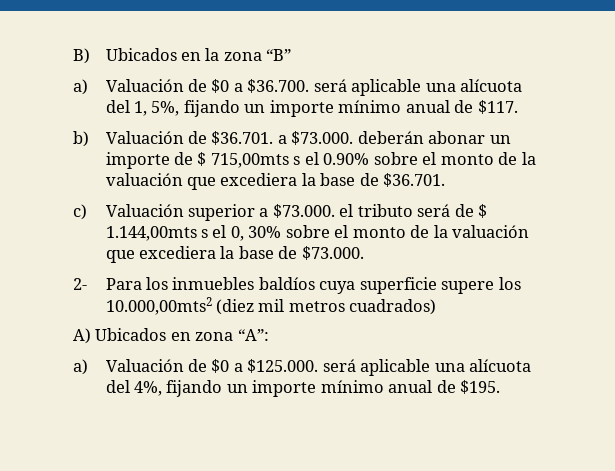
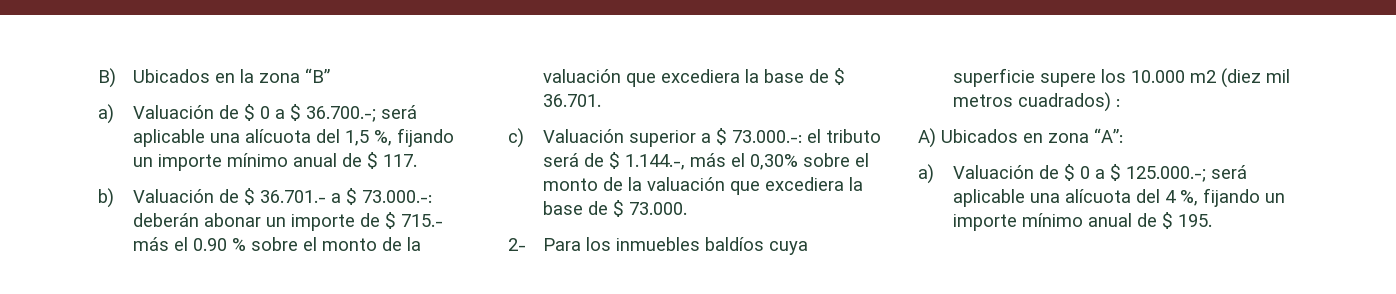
- a) Valuación de $0 a $36.700. será aplicable una alícuota del 1, 5%, fijando un importe mínimo anual de $117.
+ a) Valuación de $ 0 a $ 36.700.-; será aplicable una alícuota del 1,5 %, fijando un importe mínimo anual de $ 117.
- b) Valuación de $36.701. a $73.000. deberán abonar un importe de $ 715,00mts s el 0.90% sobre el monto de la valuación que excediera la base de $36.701.
+ b) Valuación de $ 36.701.- a $ 73.000.-: deberán abonar un importe de $ 715.- más el 0.90 % sobre el monto de la valuación que excediera la base de $ 36.701.
- c) Valuación superior a $73.000. el tributo será de $ 1.144,00mts s el 0, 30% sobre el monto de la valuación que excediera la base de $73.000.
+ c) Valuación superior a $ 73.000.-: el tributo será de $ 1.144.-, más el 0,30% sobre el monto de la valuación que excediera la base de $ 73.000.
- 2- Para los inmuebles baldíos cuya superficie supere los 10.000,00mts2 (diez mil metros cuadrados)
+ 2- Para los inmuebles baldíos cuya superficie supere los 10.000 m2 (diez mil metros cuadrados) :
- a) Valuación de $0 a $125.000. será aplicable una alícuota del 4%, fijando un importe mínimo anual de $195.
+ a) Valuación de $ 0 a $ 125.000.-; será aplicable una alícuota del 4 %, fijando un importe mínimo anual de $ 195.

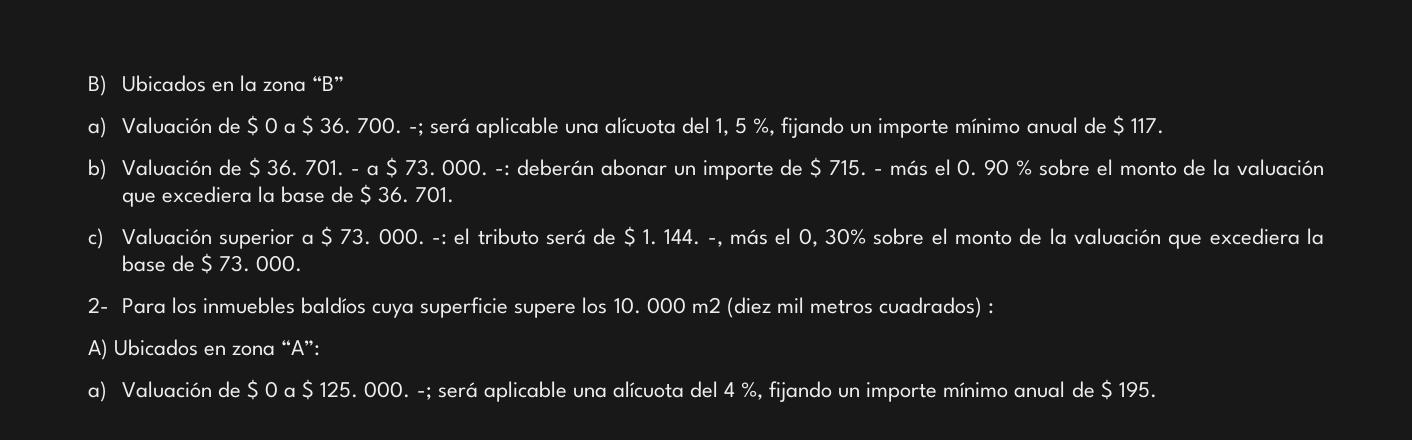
- a) Valuación de $ 0 a $ 36.700.-; será aplicable una alícuota del 1,5 %, fijando un importe mínimo anual de $ 117.
+ a) Valuación de $ 0 a $ 36. 700. -; será aplicable una alícuota del 1, 5 %, fijando un importe mínimo anual de $ 117.
- b) Valuación de $ 36.701.- a $ 73.000.-: deberán abonar un importe de $ 715.- más el 0.90 % sobre el monto de la valuación que excediera la base de $ 36.701.
+ b) Valuación de $ 36. 701. - a $ 73. 000. -: deberán abonar un importe de $ 715. - más el 0. 90 % sobre el monto de la valuación que excediera la base de $ 36. 701.
- c) Valuación superior a $ 73.000.-: el tributo será de $ 1.144.-, más el 0,30% sobre el monto de la valuación que excediera la base de $ 73.000.
+ c) Valuación superior a $ 73. 000. -: el tributo será de $ 1. 144. -, más el 0, 30% sobre el monto de la valuación que excediera la base de $ 73. 000.
- 2- Para los inmuebles baldíos cuya superficie supere los 10.000 m2 (diez mil metros cuadrados) :
+ 2- Para los inmuebles baldíos cuya superficie supere los 10. 000 m2 (diez mil metros cuadrados) :
- a) Valuación de $ 0 a $ 125.000.-; será aplicable una alícuota del 4 %, fijando un importe mínimo anual de $ 195.
+ a) Valuación de $ 0 a $ 125. 000. -; será aplicable una alícuota del 4 %, fijando un importe mínimo anual de $ 195.

